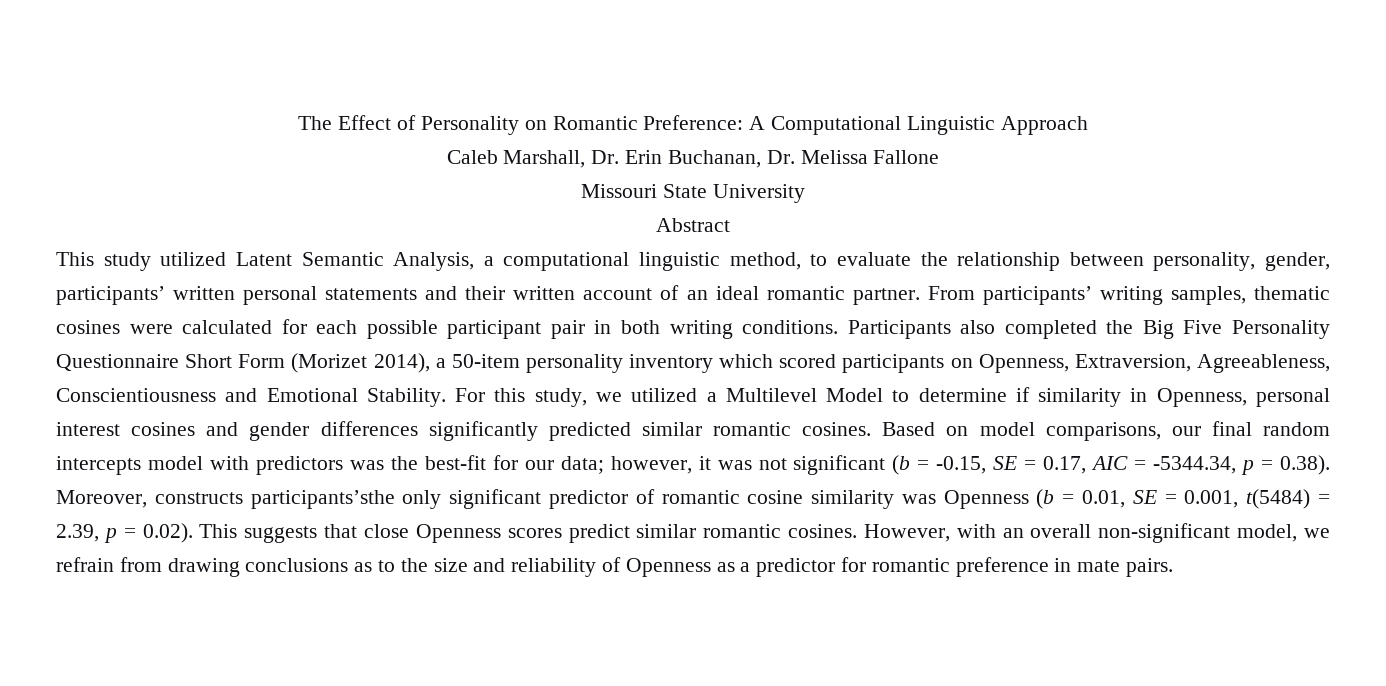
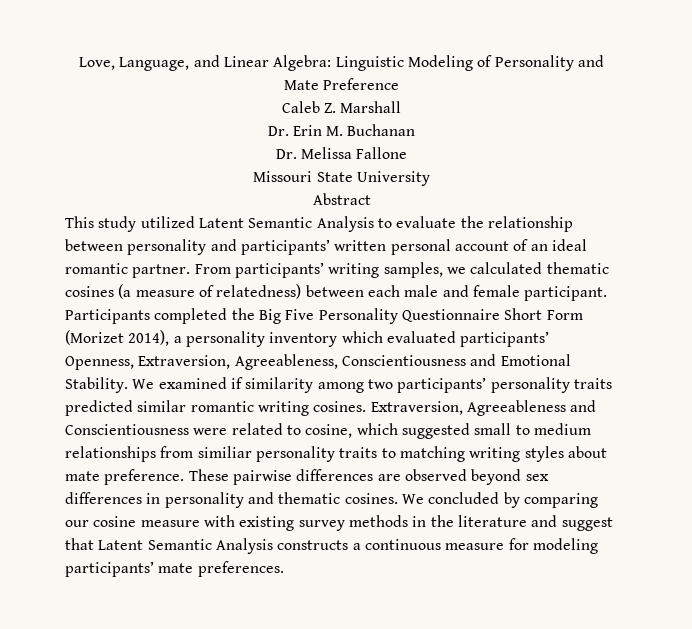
- The Effect of Personality on Romantic Preference: A Computational Linguistic Approach
- Caleb Marshall, Dr. Erin Buchanan, Dr. Melissa Fallone
+ Love, Language, and Linear Algebra: Linguistic Modeling of Personality and Mate Preference
+ Caleb Z. Marshall
+ Dr. Erin M. Buchanan
+ Dr. Melissa Fallone
- This study utilized Latent Semantic Analysis, a computational linguistic method, to evaluate the relationship between personality, gender, participants’ written personal statements and their written account of an ideal romantic partner.
+ This study utilized Latent Semantic Analysis to evaluate the relationship between personality and participants’ written personal account of an ideal romantic partner.
- From participants’ writing samples, thematic cosines were calculated for each possible participant pair in both writing conditions. Participants also completed the Big Five Personality Questionnaire Short Form (Morizet 2014), a 50-item personality inventory which scored participants on Openness, Extraversion, Agreeableness, Conscientiousness and Emotional Stability.
+ From participants’ writing samples, we calculated thematic cosines (a measure of relatedness) between each male and female participant. Participants completed the Big Five Personality Questionnaire Short Form (Morizet 2014), a personality inventory which evaluated participants’ Openness, Extraversion, Agreeableness, Conscientiousness and Emotional Stability.
- For this study, we utilized a Multilevel Model to determine if similarity in Openness, personal interest cosines and gender differences significantly predicted similar romantic cosines. Based on model comparisons, our final random intercepts model with predictors was the best-fit for our data; however, it was not significant (b = -0.15, SE = 0.17, AIC = -5344.34, p = 0.38). Moreover, constructs participants’sthe only significant predictor of romantic cosine similarity was Openness (b = 0.01, SE = 0.001, t(5484) = 2.39, p = 0.02). This suggests that close Openness scores predict similar romantic cosines. However, with an overall non-significant model, we refrain from drawing conclusions as to the size and reliability of Openness as a predictor for romantic preference in mate pairs.
+ We examined if similarity among two participants’ personality traits predicted similar romantic writing cosines. Extraversion, Agreeableness and Conscientiousness were related to cosine, which suggested small to medium relationships from similiar personality traits to matching writing styles about mate preference. These pairwise differences are observed beyond sex differences in personality and thematic cosines. We concluded by comparing our cosine measure with existing survey methods in the literature and suggest that Latent Semantic Analysis constructs a continuous measure for modeling participants’ mate preferences.

